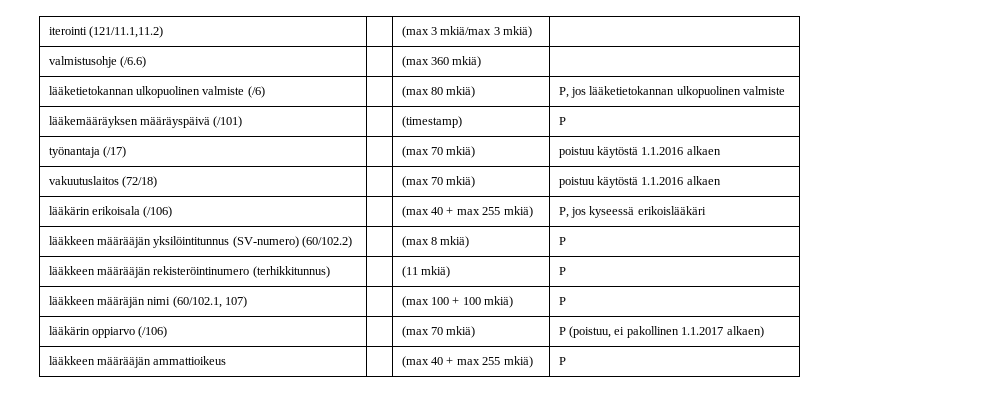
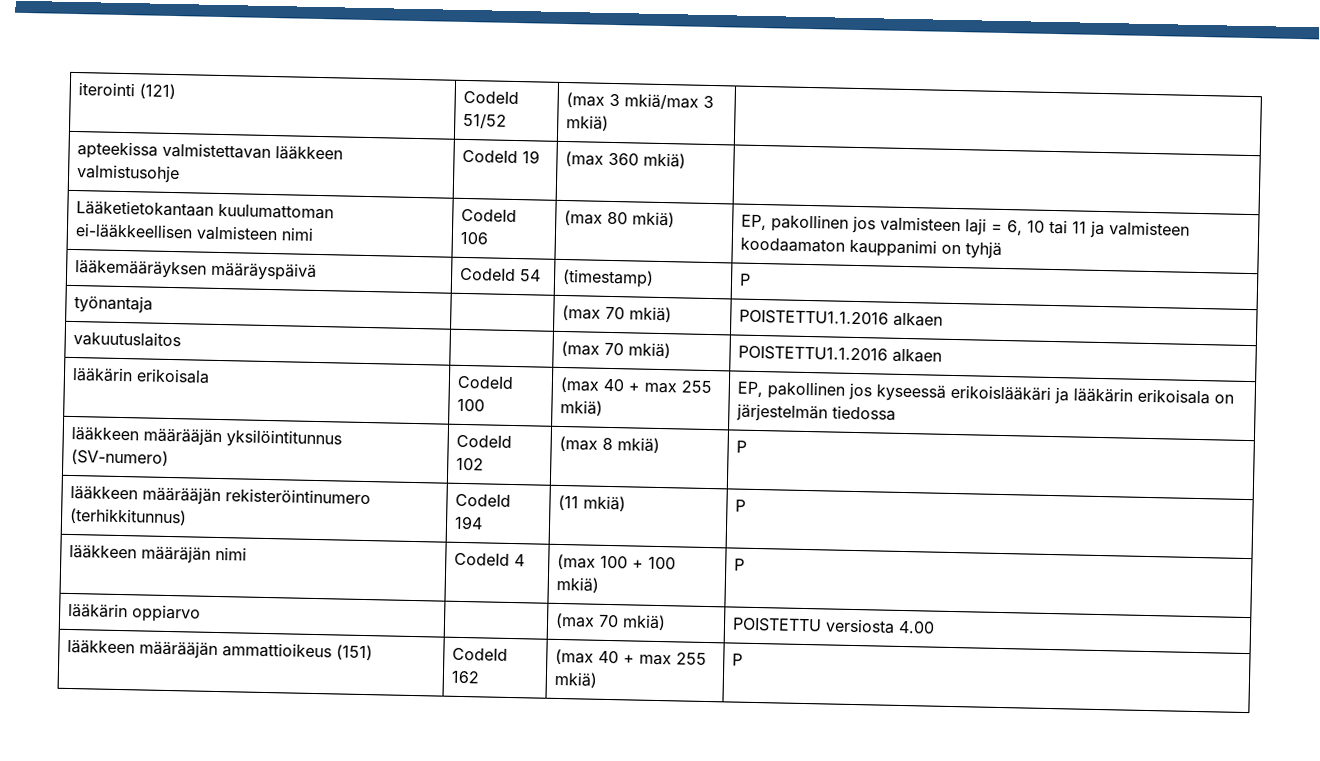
- iterointi (121/11.1,11.2) | | (max 3 mkiä/max 3 mkiä) |
+ iterointi (121) | CodeId 51/52 | (max 3 mkiä/max 3 mkiä) |
- valmistusohje (/6.6) | | (max 360 mkiä) |
+ apteekissa valmistettavan lääkkeen valmistusohje | CodeId 19 | (max 360 mkiä) |
- lääketietokannan ulkopuolinen valmiste (/6) | | (max 80 mkiä) | P, jos lääketietokannan ulkopuolinen valmiste
+ Lääketietokantaan kuulumattoman ei-lääkkeellisen valmisteen nimi | CodeId 106 | (max 80 mkiä) | EP, pakollinen jos valmisteen laji = 6, 10 tai 11 ja valmisteen koodaamaton kauppanimi on tyhjä
- lääkemääräyksen määräyspäivä (/101) | | (timestamp) | P
+ lääkemääräyksen määräyspäivä | CodeId 54 | (timestamp) | P
- työnantaja (/17) | | (max 70 mkiä) | poistuu käytöstä 1.1.2016 alkaen
+ työnantaja | | (max 70 mkiä) | POISTETTU1.1.2016 alkaen
- vakuutuslaitos (72/18) | | (max 70 mkiä) | poistuu käytöstä 1.1.2016 alkaen
+ vakuutuslaitos | | (max 70 mkiä) | POISTETTU1.1.2016 alkaen
- lääkärin erikoisala (/106) | | (max 40 + max 255 mkiä) | P, jos kyseessä erikoislääkäri
+ lääkärin erikoisala | CodeId 100 | (max 40 + max 255 mkiä) | EP, pakollinen jos kyseessä erikoislääkäri ja lääkärin erikoisala on järjestelmän tiedossa
- lääkkeen määrääjän yksilöintitunnus (SV-numero) (60/102.2) | | (max 8 mkiä) | P
+ lääkkeen määrääjän yksilöintitunnus (SV-numero) | CodeId 102 | (max 8 mkiä) | P
- lääkkeen määrääjän rekisteröintinumero (terhikkitunnus) | | (11 mkiä) | P
+ lääkkeen määrääjän rekisteröintinumero (terhikkitunnus) | CodeId 194 | (11 mkiä) | P
- lääkkeen määräjän nimi (60/102.1, 107) | | (max 100 + 100 mkiä) | P
+ lääkkeen määräjän nimi | CodeId 4 | (max 100 + 100 mkiä) | P
- lääkärin oppiarvo (/106) | | (max 70 mkiä) | P (poistuu, ei pakollinen 1.1.2017 alkaen)
+ lääkärin oppiarvo | | (max 70 mkiä) | POISTETTU versiosta 4.00
- lääkkeen määrääjän ammattioikeus | | (max 40 + max 255 mkiä) | P
+ lääkkeen määrääjän ammattioikeus (151) | CodeId 162 | (max 40 + max 255 mkiä) | P

